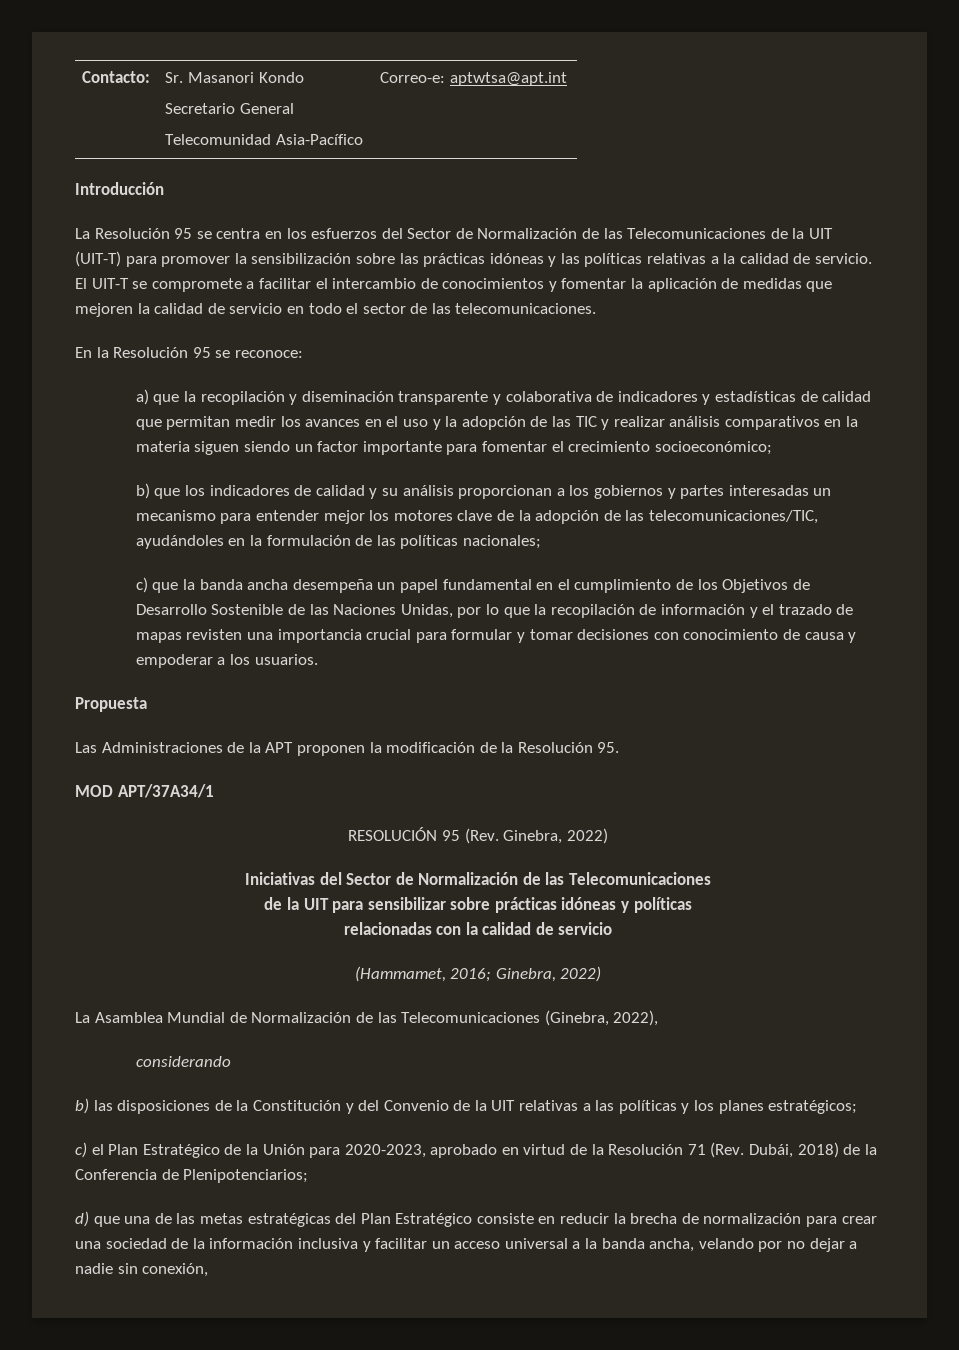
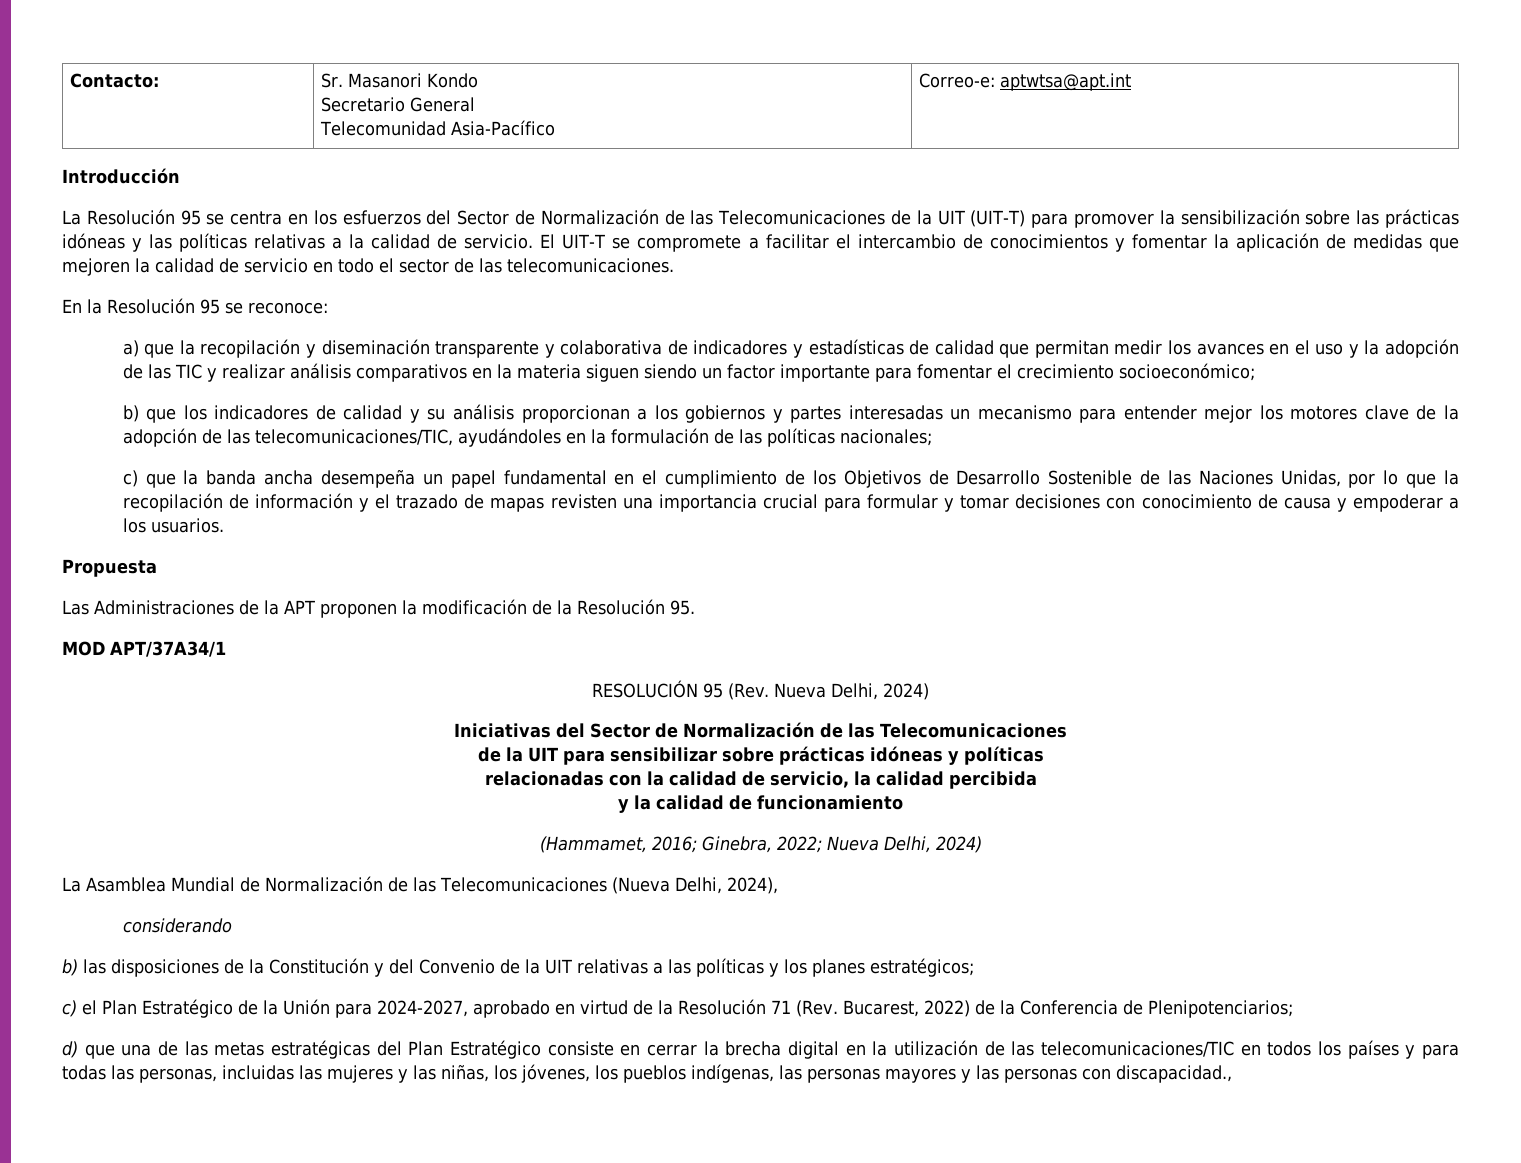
- RESOLUCIÓN 95 (Rev. Ginebra, 2022)
+ RESOLUCIÓN 95 (Rev. Nueva Delhi, 2024)
- relacionadas con la calidad de servicio
+ relacionadas con la calidad de servicio, la calidad percibida
+ y la calidad de funcionamiento
- (Hammamet, 2016; Ginebra, 2022)
+ (Hammamet, 2016; Ginebra, 2022; Nueva Delhi, 2024)
- La Asamblea Mundial de Normalización de las Telecomunicaciones (Ginebra, 2022),
+ La Asamblea Mundial de Normalización de las Telecomunicaciones (Nueva Delhi, 2024),
- c) el Plan Estratégico de la Unión para 2020-2023, aprobado en virtud de la Resolución 71 (Rev. Dubái, 2018) de la Conferencia de Plenipotenciarios;
+ c) el Plan Estratégico de la Unión para 2024-2027, aprobado en virtud de la Resolución 71 (Rev. Bucarest, 2022) de la Conferencia de Plenipotenciarios;
- d) que una de las metas estratégicas del Plan Estratégico consiste en reducir la brecha de normalización para crear una sociedad de la información inclusiva y facilitar un acceso universal a la banda ancha, velando por no dejar a nadie sin conexión,
+ d) que una de las metas estratégicas del Plan Estratégico consiste en cerrar la brecha digital en la utilización de las telecomunicaciones/TIC en todos los países y para todas las personas, incluidas las mujeres y las niñas, los jóvenes, los pueblos indígenas, las personas mayores y las personas con discapacidad.,

